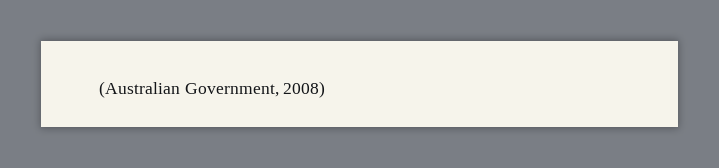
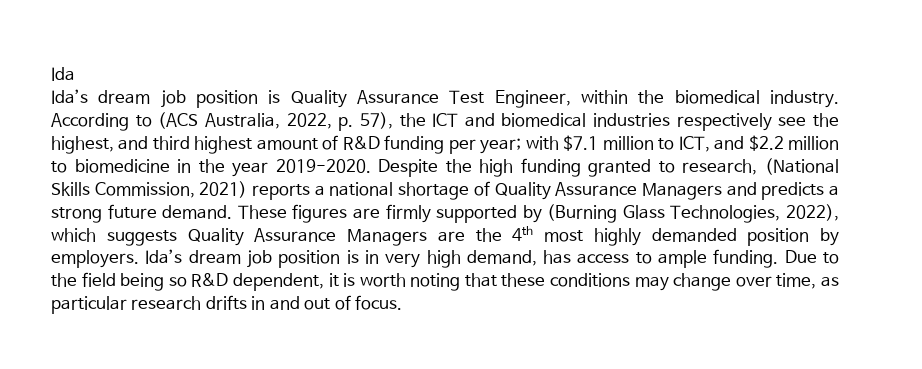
- (Australian Government, 2008)
+ Ida
+ Ida’s dream job position is Quality Assurance Test Engineer, within the biomedical industry. According to (ACS Australia, 2022, p. 57), the ICT and biomedical industries respectively see the highest, and third highest amount of R&D funding per year; with $7.1 million to ICT, and $2.2 million to biomedicine in the year 2019-2020. Despite the high funding granted to research, (National Skills Commission, 2021) reports a national shortage of Quality Assurance Managers and predicts a strong future demand. These figures are firmly supported by (Burning Glass Technologies, 2022), which suggests Quality Assurance Managers are the 4th most highly demanded position by employers. Ida’s dream job position is in very high demand, has access to ample funding. Due to the field being so R&D dependent, it is worth noting that these conditions may change over time, as particular research drifts in and out of focus.

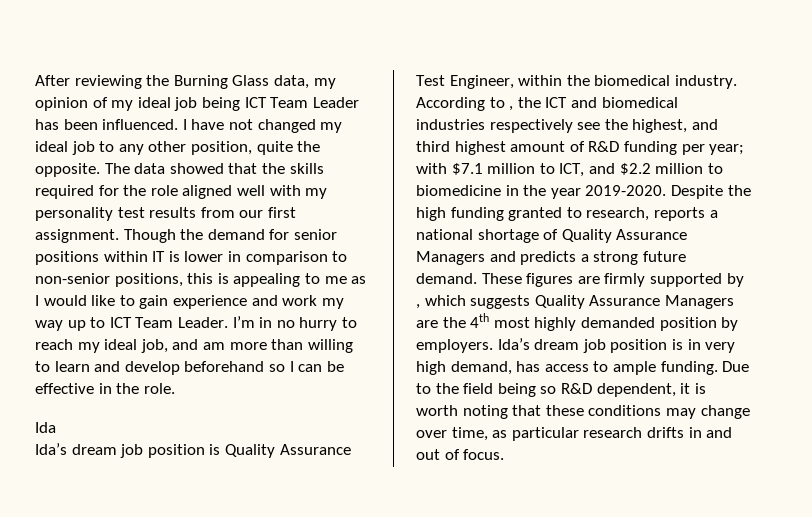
+ After reviewing the Burning Glass data, my opinion of my ideal job being ICT Team Leader has been influenced. I have not changed my ideal job to any other position, quite the opposite. The data showed that the skills required for the role aligned well with my personality test results from our first assignment. Though the demand for senior positions within IT is lower in comparison to non-senior positions, this is appealing to me as I would like to gain experience and work my way up to ICT Team Leader. I’m in no hurry to reach my ideal job, and am more than willing to learn and develop beforehand so I can be effective in the role.
- According to (ACS Australia, 2022, p. 57), the ICT and biomedical industries respectively see the highest, and third highest amount of R&D funding per year; with $7.1 million to ICT, and $2.2 million to biomedicine in the year 2019-2020.
+ According to , the ICT and biomedical industries respectively see the highest, and third highest amount of R&D funding per year; with $7.1 million to ICT, and $2.2 million to biomedicine in the year 2019-2020.
- Despite the high funding granted to research, (National Skills Commission, 2021) reports a national shortage of Quality Assurance Managers and predicts a strong future demand.
+ Despite the high funding granted to research, reports a national shortage of Quality Assurance Managers and predicts a strong future demand.
- These figures are firmly supported by (Burning Glass Technologies, 2022), which suggests Quality Assurance Managers are the 4th most highly demanded position by employers.
+ These figures are firmly supported by , which suggests Quality Assurance Managers are the 4th most highly demanded position by employers.

